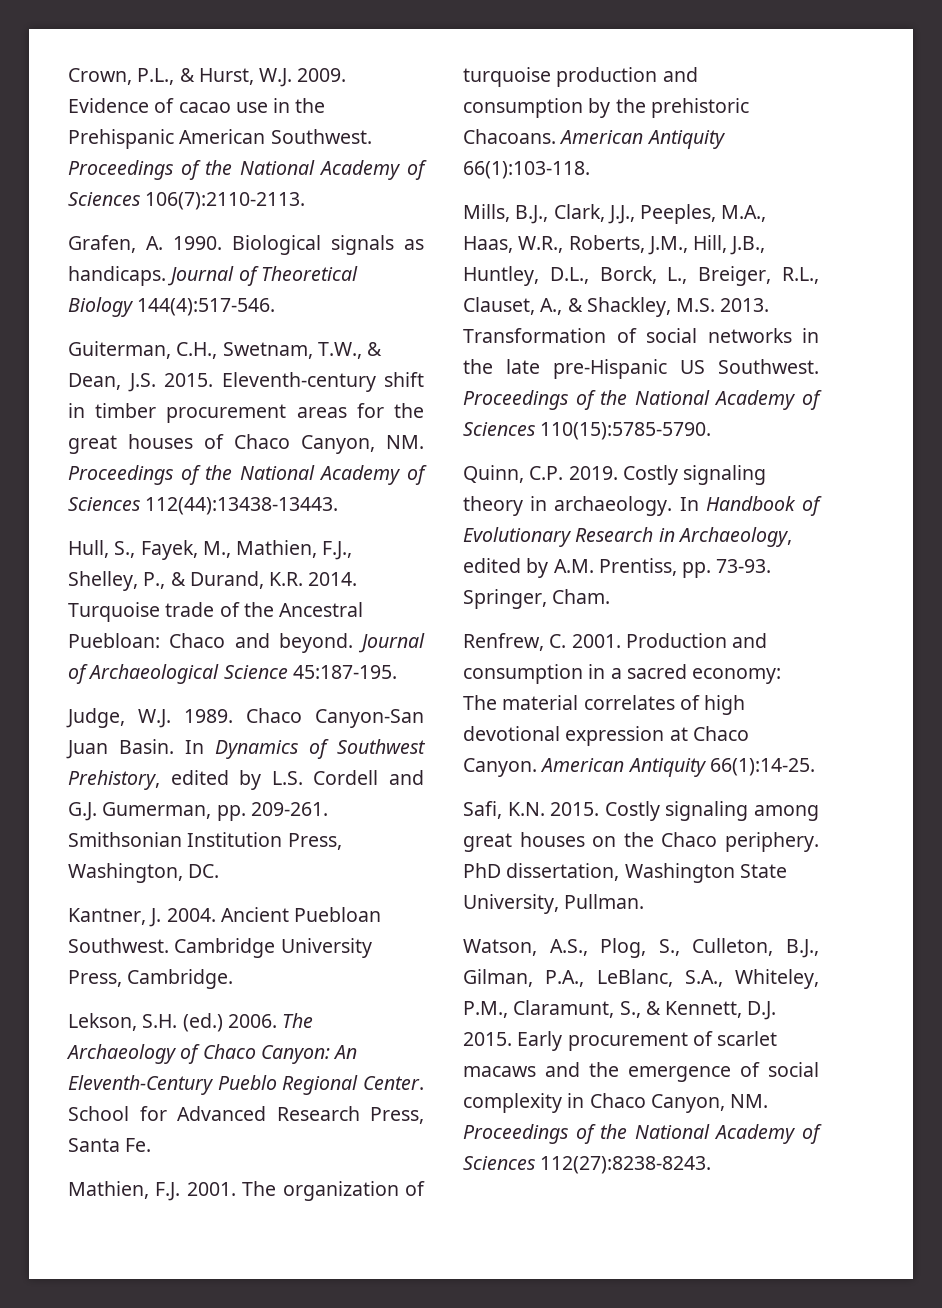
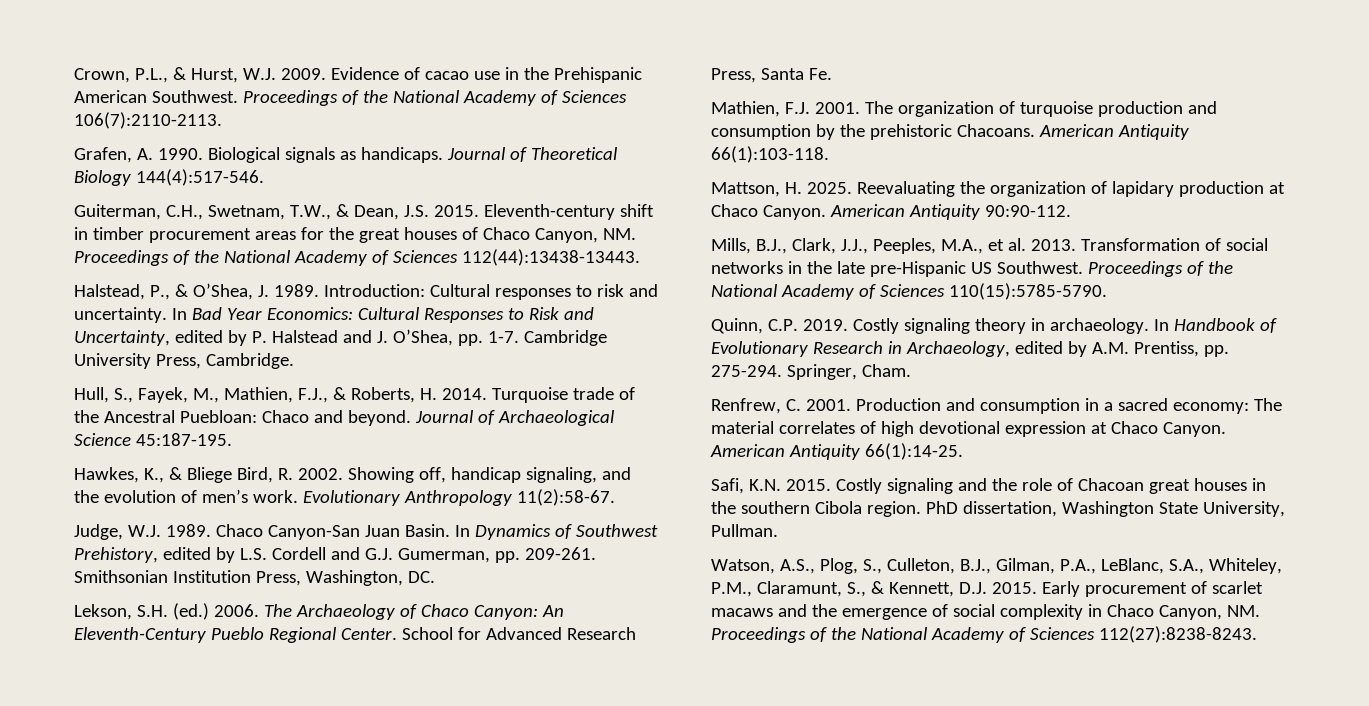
+ Halstead, P., & O’Shea, J. 1989. Introduction: Cultural responses to risk and uncertainty. In Bad Year Economics: Cultural Responses to Risk and Uncertainty, edited by P. Halstead and J. O’Shea, pp. 1-7. Cambridge University Press, Cambridge.
- Hull, S., Fayek, M., Mathien, F.J., Shelley, P., & Durand, K.R. 2014.
+ Hull, S., Fayek, M., Mathien, F.J., & Roberts, H. 2014.
+ Hawkes, K., & Bliege Bird, R. 2002. Showing off, handicap signaling, and the evolution of men’s work. Evolutionary Anthropology 11(2):58-67.
- Kantner, J. 2004. Ancient Puebloan Southwest. Cambridge University Press, Cambridge.
+ Mattson, H. 2025. Reevaluating the organization of lapidary production at Chaco Canyon. American Antiquity 90:90-112.
- Mills, B.J., Clark, J.J., Peeples, M.A., Haas, W.R., Roberts, J.M., Hill, J.B., Huntley, D.L., Borck, L., Breiger, R.L., Clauset, A., & Shackley, M.S. 2013.
+ Mills, B.J., Clark, J.J., Peeples, M.A., et al. 2013.
- In Handbook of Evolutionary Research in Archaeology, edited by A.M. Prentiss, pp. 73-93.
+ In Handbook of Evolutionary Research in Archaeology, edited by A.M. Prentiss, pp. 275-294.
- Costly signaling among great houses on the Chaco periphery.
+ Costly signaling and the role of Chacoan great houses in the southern Cibola region.

